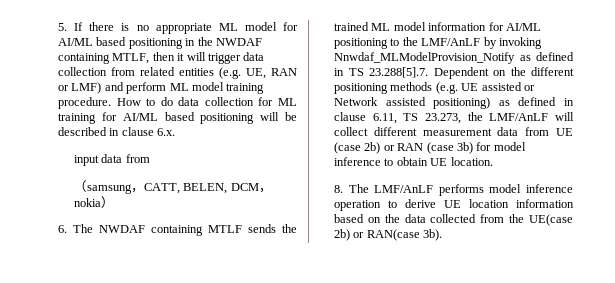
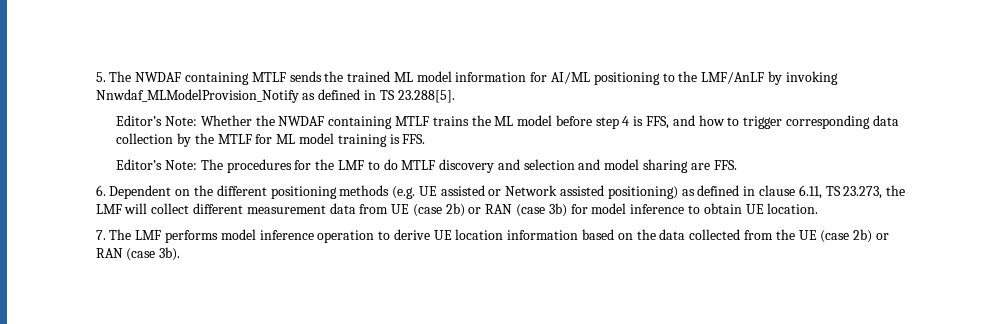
- 5. If there is no appropriate ML model for AI/ML based positioning in the NWDAF containing MTLF, then it will trigger data collection from related entities (e.g. UE, RAN or LMF) and perform ML model training procedure. How to do data collection for ML training for AI/ML based positioning will be described in clause 6.x.
- input data from
- （samsung，CATT, BELEN, DCM，nokia）
- 6. The NWDAF containing MTLF sends the trained ML model information for AI/ML positioning to the LMF/AnLF by invoking Nnwdaf_MLModelProvision_Notify as defined in TS 23.288[5].7. Dependent on the different positioning methods (e.g. UE assisted or Network assisted positioning) as defined in clause 6.11, TS 23.273, the LMF/AnLF will collect different measurement data from UE (case 2b) or RAN (case 3b) for model inference to obtain UE location.
+ 5. The NWDAF containing MTLF sends the trained ML model information for AI/ML positioning to the LMF/AnLF by invoking Nnwdaf_MLModelProvision_Notify as defined in TS 23.288[5].
+ Editor’s Note: Whether the NWDAF containing MTLF trains the ML model before step 4 is FFS, and how to trigger corresponding data collection by the MTLF for ML model training is FFS.
+ Editor’s Note: The procedures for the LMF to do MTLF discovery and selection and model sharing are FFS.
+ 6. Dependent on the different positioning methods (e.g. UE assisted or Network assisted positioning) as defined in clause 6.11, TS 23.273, the LMF will collect different measurement data from UE (case 2b) or RAN (case 3b) for model inference to obtain UE location.
- 8. The LMF/AnLF performs model inference operation to derive UE location information based on the data collected from the UE(case 2b) or RAN(case 3b).
+ 7. The LMF performs model inference operation to derive UE location information based on the data collected from the UE (case 2b) or RAN (case 3b).

